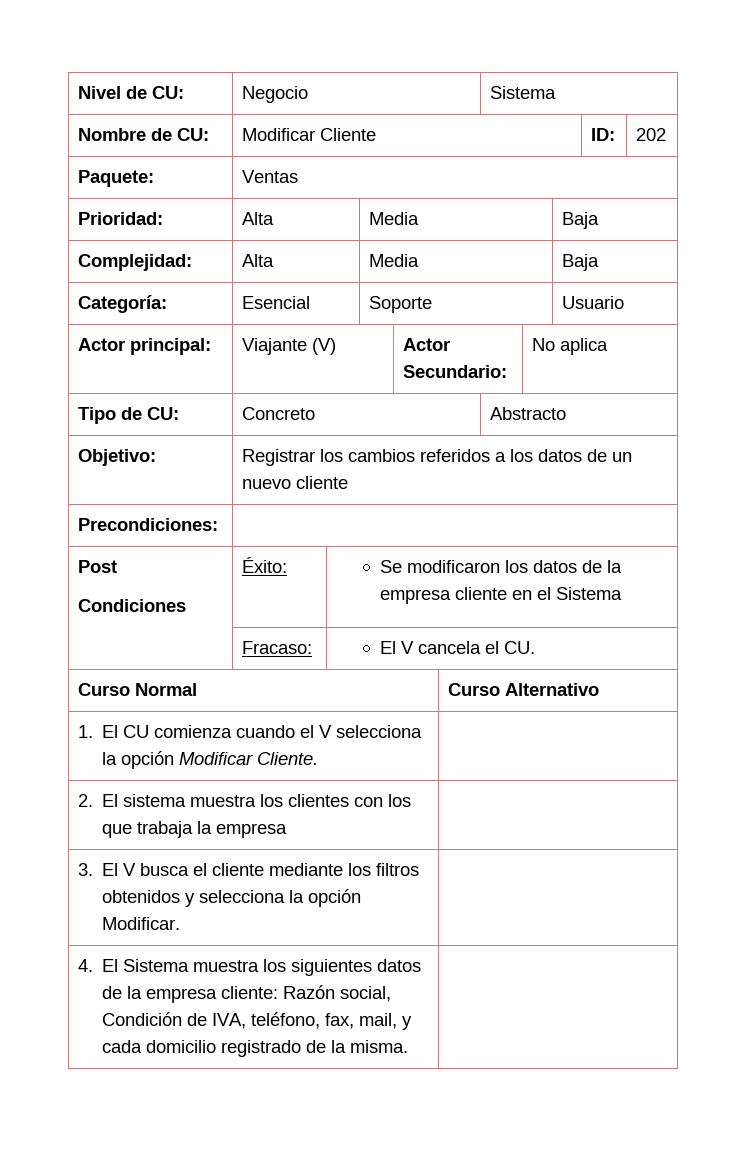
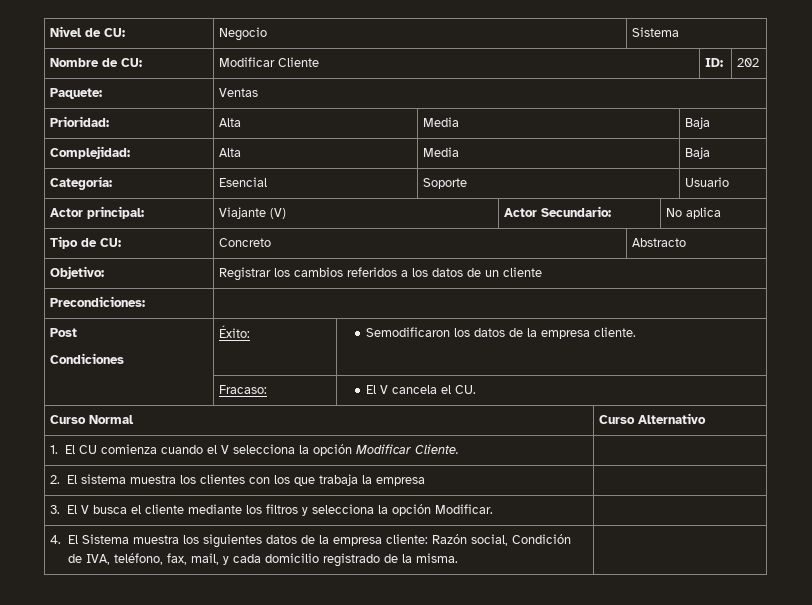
- Objetivo: | Registrar los cambios referidos a los datos de un nuevo cliente
+ Objetivo: | Registrar los cambios referidos a los datos de un cliente
  Post
- Condiciones | Éxito: | Se modificaron los datos de la empresa cliente en el Sistema
+ Condiciones | Éxito: | Semodificaron los datos de la empresa cliente.
- 3. El V busca el cliente mediante los filtros obtenidos y selecciona la opción Modificar. |
+ 3. El V busca el cliente mediante los filtros y selecciona la opción Modificar. |

